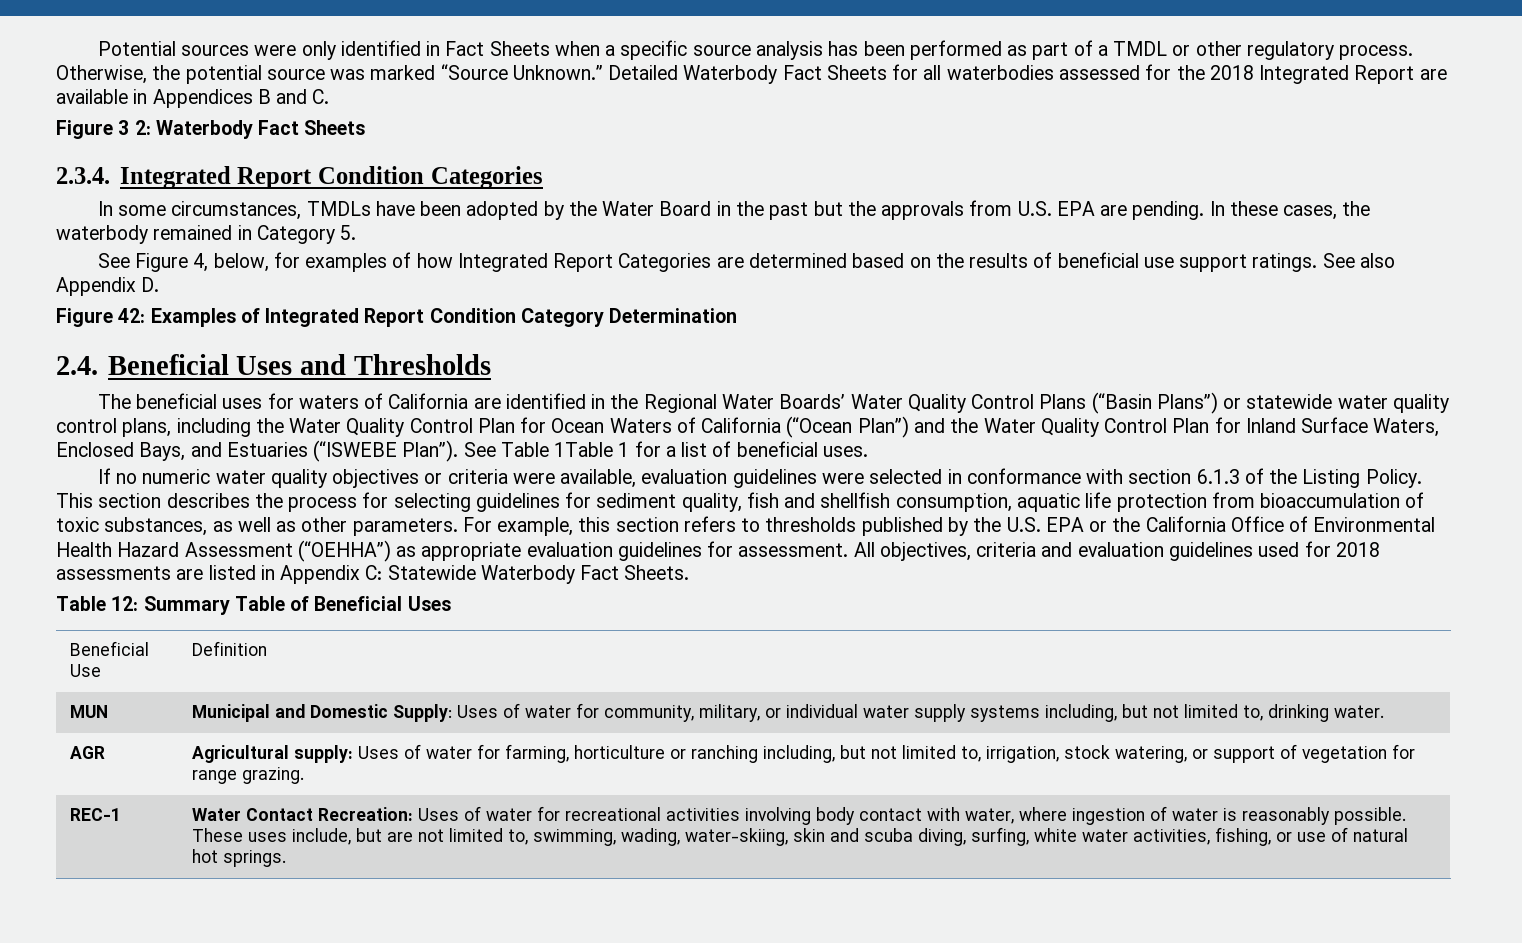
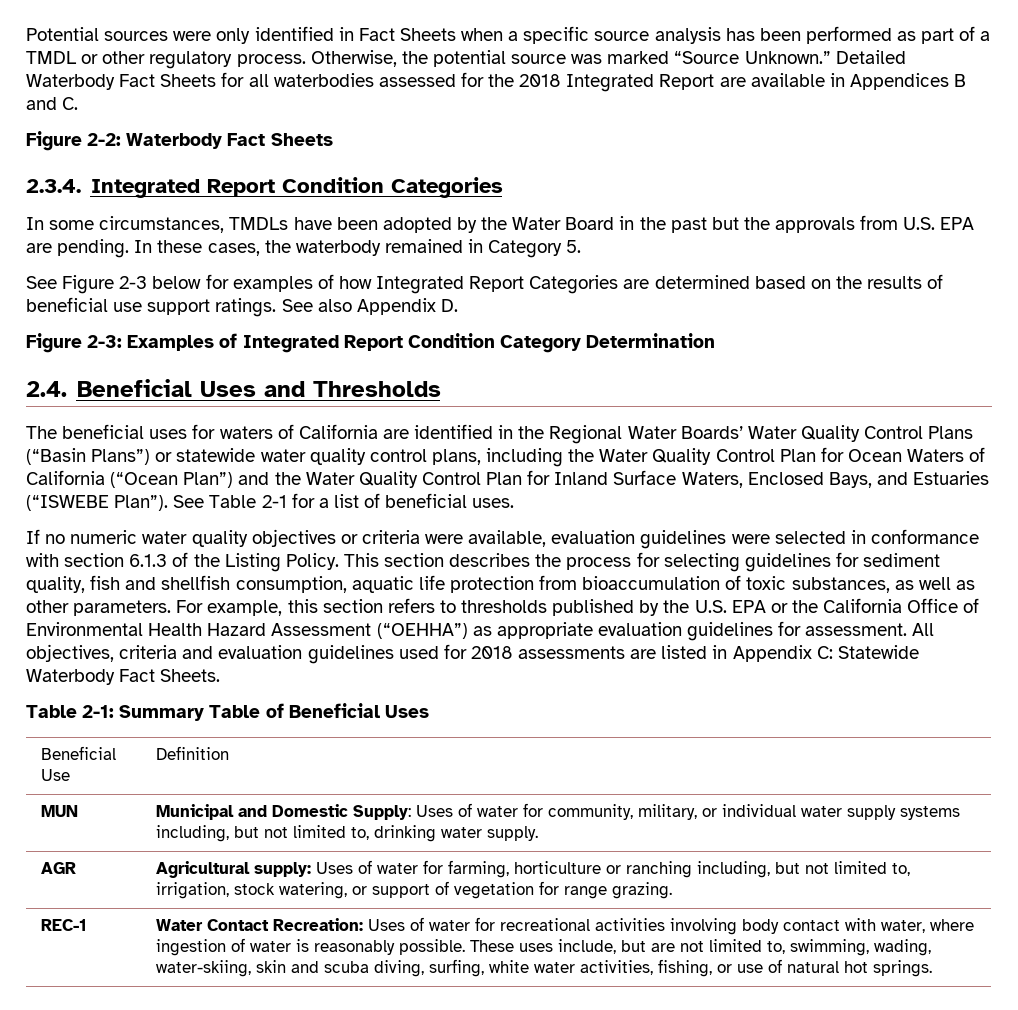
- Figure 3 2: Waterbody Fact Sheets
+ Figure 2-2: Waterbody Fact Sheets
- See Figure 4, below, for examples of how Integrated Report Categories are determined based on the results of beneficial use support ratings.
+ See Figure 2-3 below for examples of how Integrated Report Categories are determined based on the results of beneficial use support ratings.
- Figure 42: Examples of Integrated Report Condition Category Determination
+ Figure 2-3: Examples of Integrated Report Condition Category Determination
- See Table 1Table 1 for a list of beneficial uses.
+ See Table 2-1 for a list of beneficial uses.
- Table 12: Summary Table of Beneficial Uses
+ Table 2-1: Summary Table of Beneficial Uses
- MUN | Municipal and Domestic Supply: Uses of water for community, military, or individual water supply systems including, but not limited to, drinking water.
+ MUN | Municipal and Domestic Supply: Uses of water for community, military, or individual water supply systems including, but not limited to, drinking water supply.

